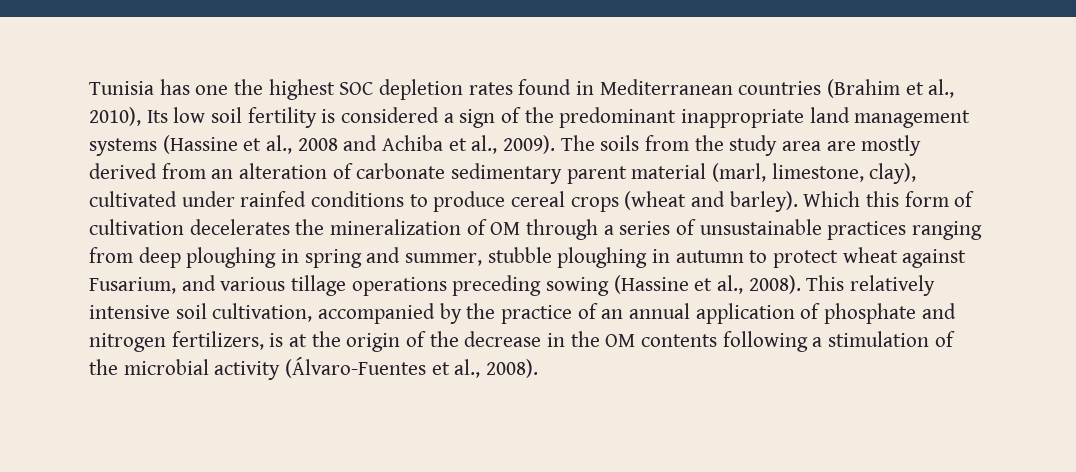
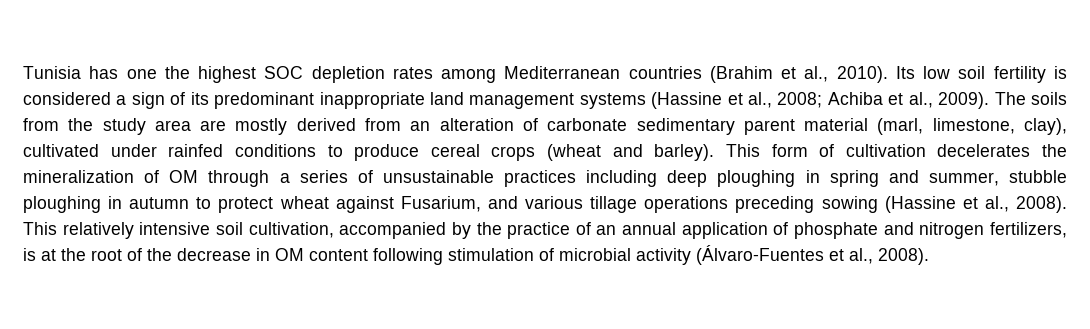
- Tunisia has one the highest SOC depletion rates found in Mediterranean countries (Brahim et al., 2010), Its low soil fertility is considered a sign of the predominant inappropriate land management systems (Hassine et al., 2008 and Achiba et al., 2009).
+ Tunisia has one the highest SOC depletion rates among Mediterranean countries (Brahim et al., 2010). Its low soil fertility is considered a sign of its predominant inappropriate land management systems (Hassine et al., 2008; Achiba et al., 2009).
- Which this form of cultivation decelerates the mineralization of OM through a series of unsustainable practices ranging from deep ploughing in spring and summer, stubble ploughing in autumn to protect wheat against Fusarium, and various tillage operations preceding sowing (Hassine et al., 2008).
+ This form of cultivation decelerates the mineralization of OM through a series of unsustainable practices including deep ploughing in spring and summer, stubble ploughing in autumn to protect wheat against Fusarium, and various tillage operations preceding sowing (Hassine et al., 2008).
- This relatively intensive soil cultivation, accompanied by the practice of an annual application of phosphate and nitrogen fertilizers, is at the origin of the decrease in the OM contents following a stimulation of the microbial activity (Álvaro-Fuentes et al., 2008).
+ This relatively intensive soil cultivation, accompanied by the practice of an annual application of phosphate and nitrogen fertilizers, is at the root of the decrease in OM content following stimulation of microbial activity (Álvaro-Fuentes et al., 2008).

